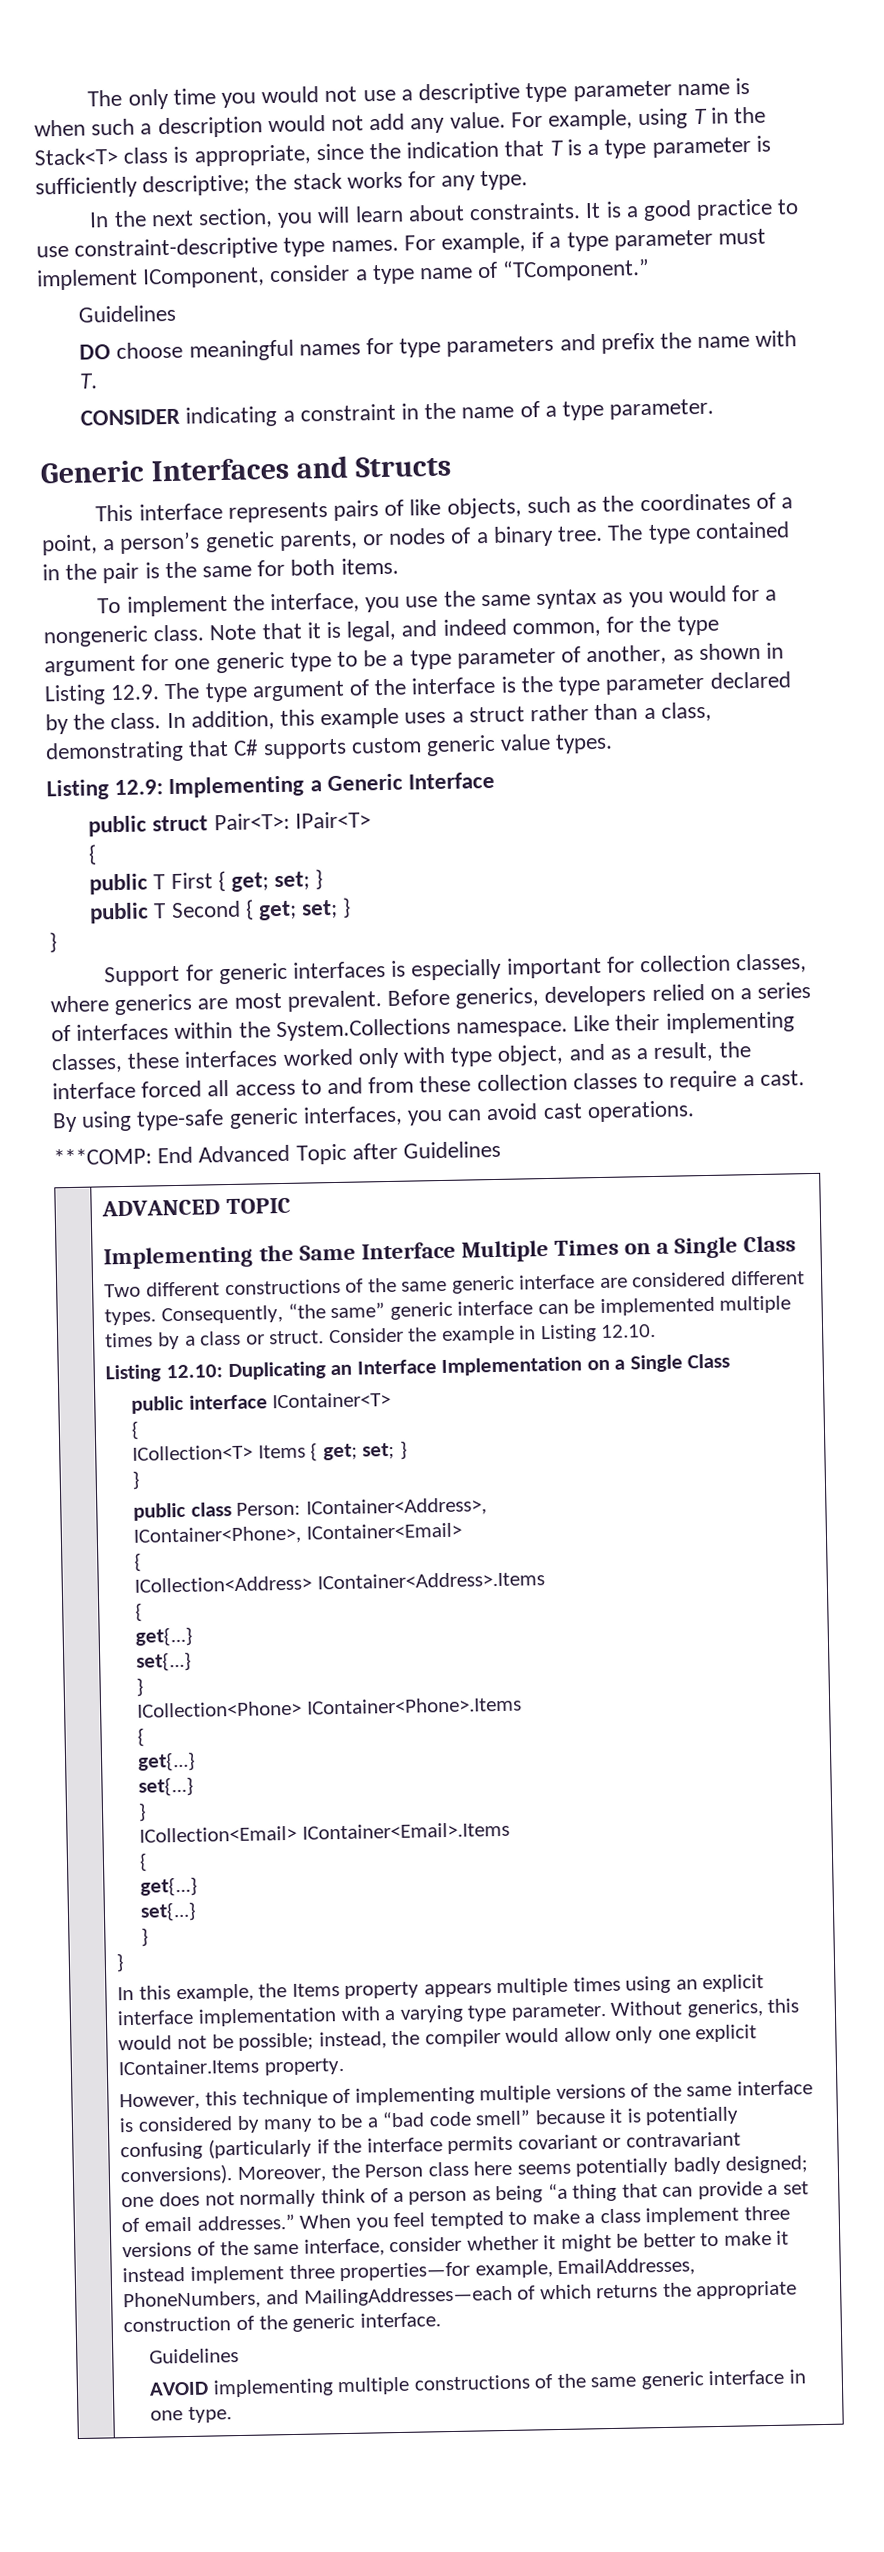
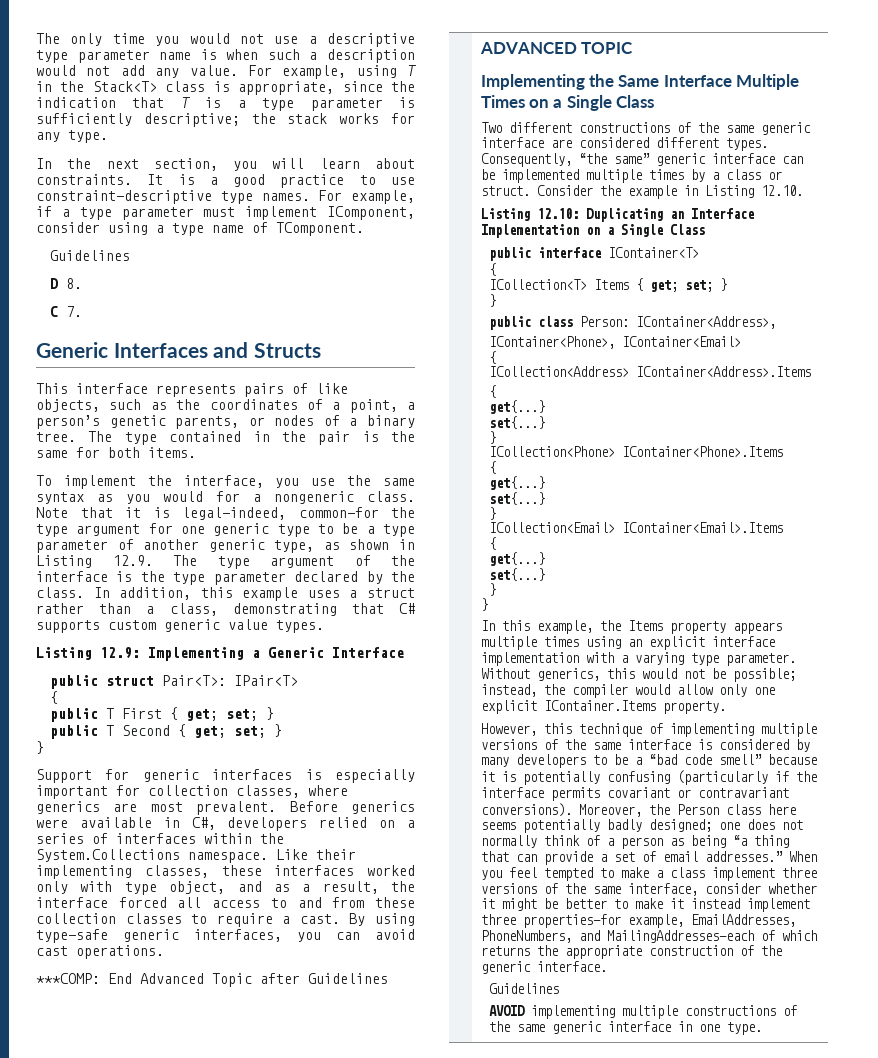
- For example, if a type parameter must implement IComponent, consider a type name of “TComponent.”
+ For example, if a type parameter must implement IComponent, consider using a type name of TComponent.
  Guidelines
- DO choose meaningful names for type parameters and prefix the name with T.
- CONSIDER indicating a constraint in the name of a type parameter.
+ D 8.
+ C 7.
- Note that it is legal, and indeed common, for the type argument for one generic type to be a type parameter of another, as shown in Listing 12.9. The type argument of the interface is the type parameter declared by the class.
+ Note that it is legal—indeed, common—for the type argument for one generic type to be a type parameter of another generic type, as shown in Listing 12.9. The type argument of the interface is the type parameter declared by the class.
- Before generics, developers relied on a series of interfaces within the System.Collections namespace.
+ Before generics were available in C#, developers relied on a series of interfaces within the System.Collections namespace.
- However, this technique of implementing multiple versions of the same interface is considered by many to be a “bad code smell” because it is potentially confusing (particularly if the interface permits covariant or contravariant conversions).
+ However, this technique of implementing multiple versions of the same interface is considered by many developers to be a “bad code smell” because it is potentially confusing (particularly if the interface permits covariant or contravariant conversions).

